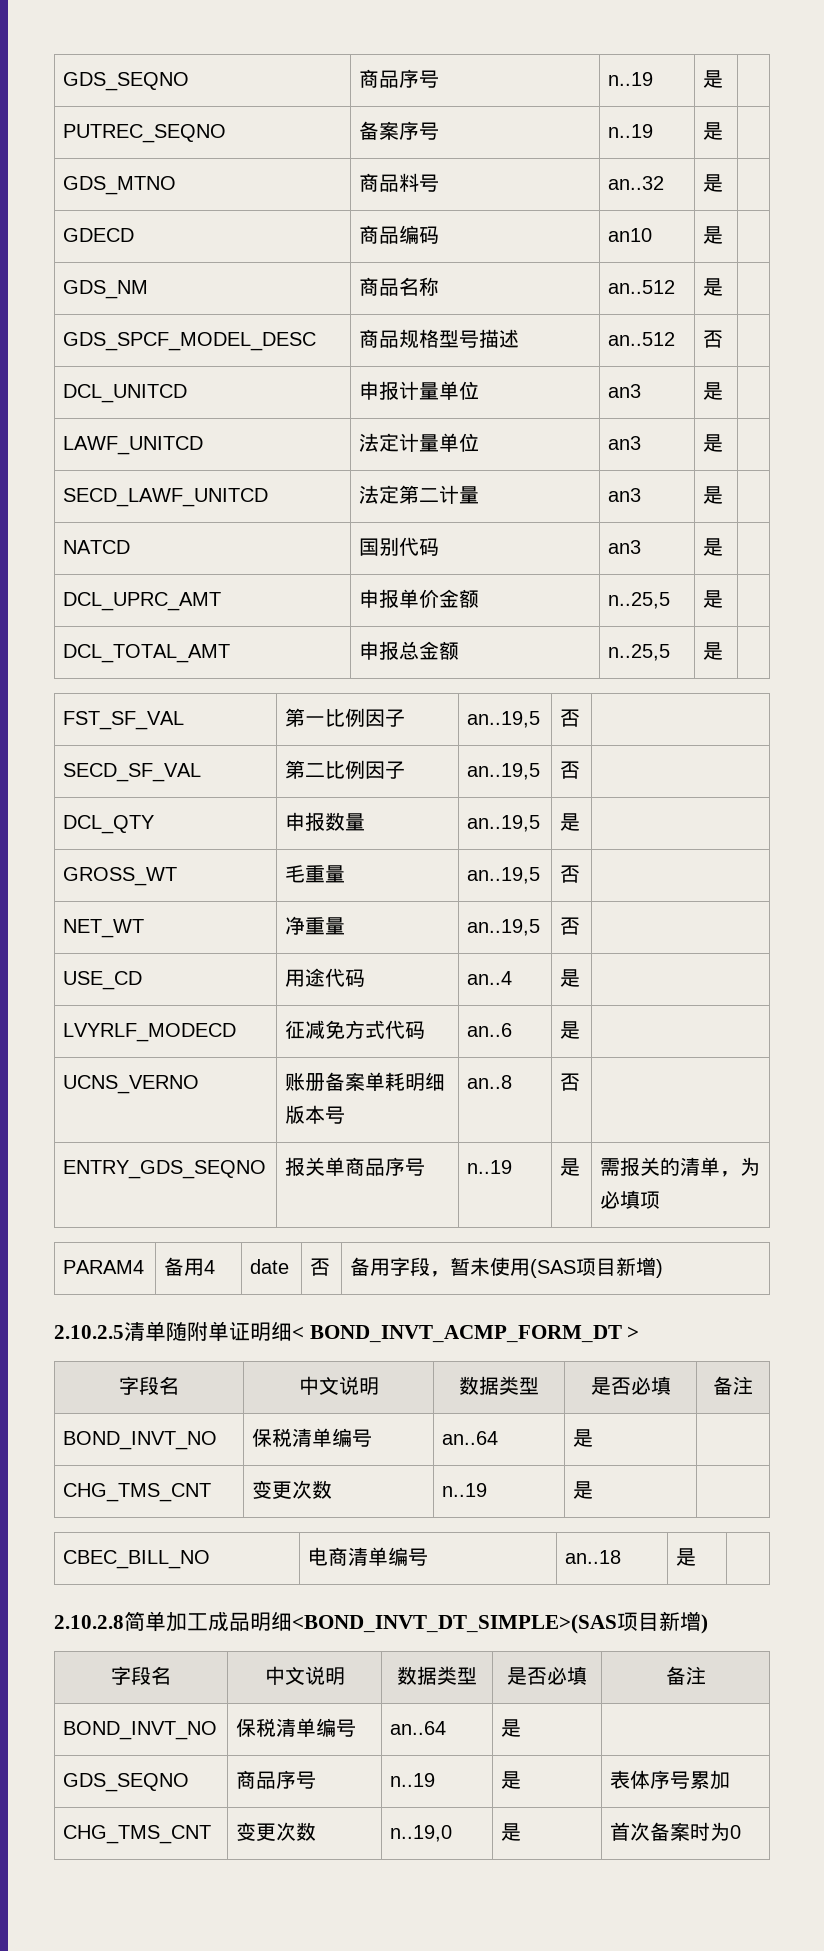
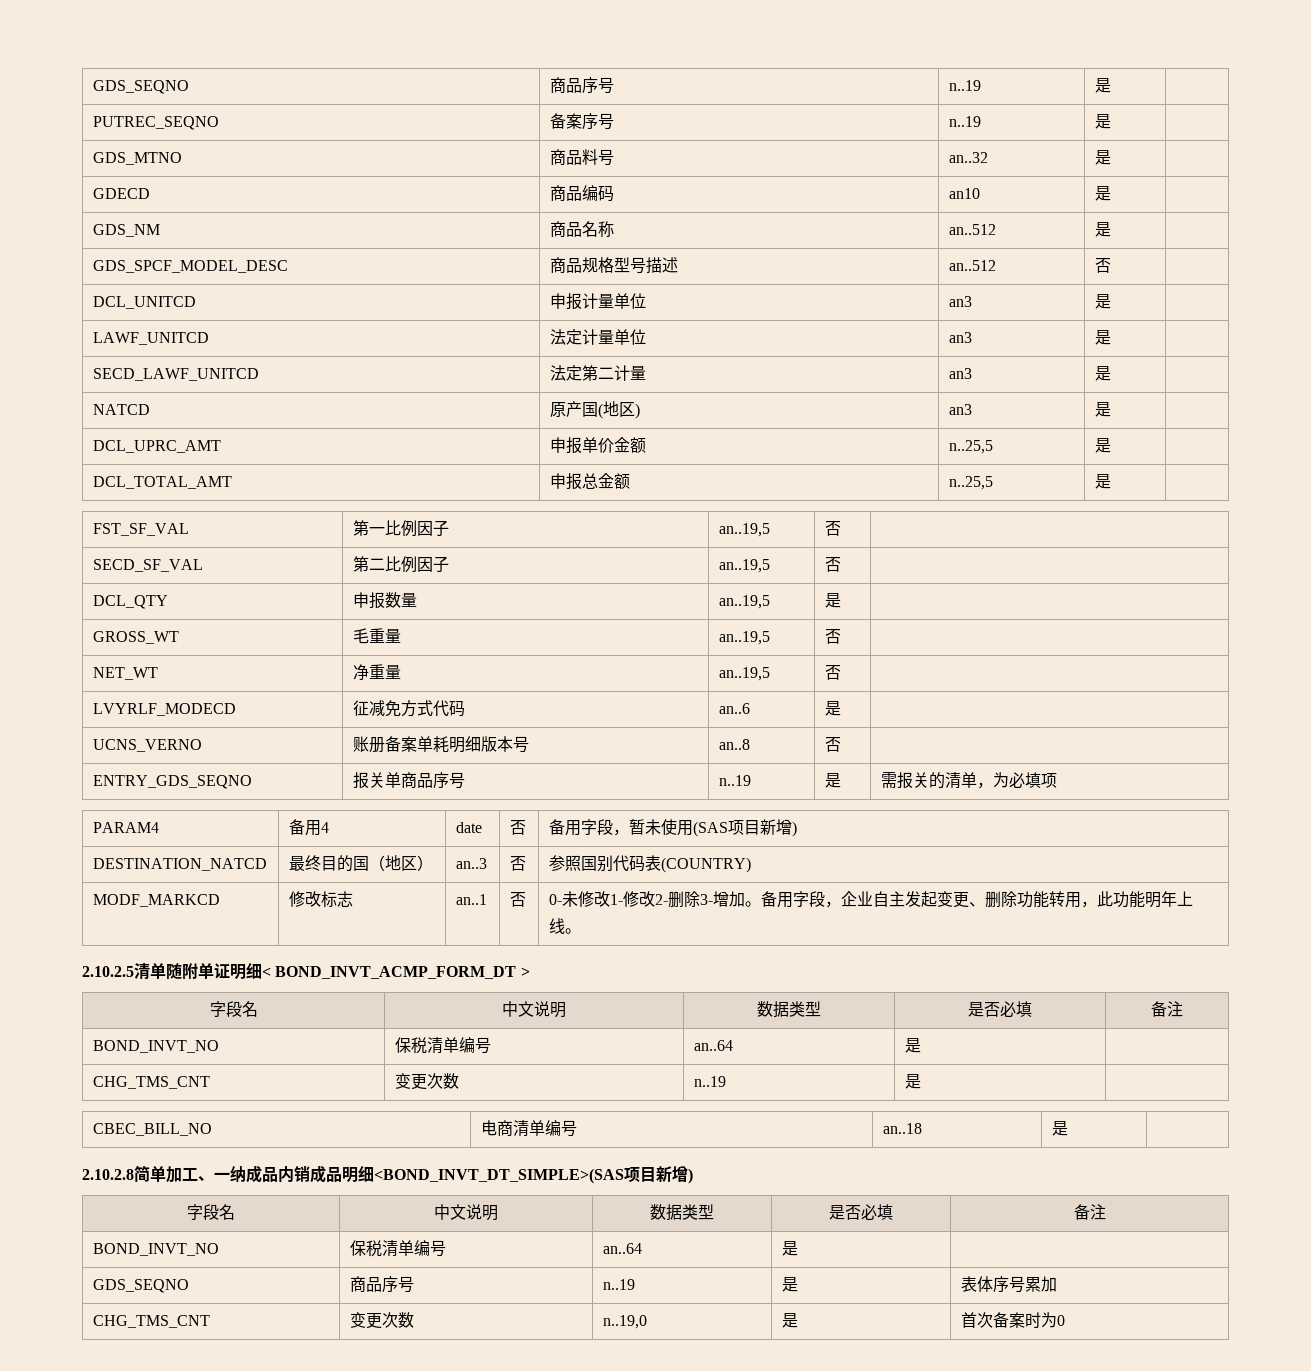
- NATCD | 国别代码 | an3 | 是 |
+ NATCD | 原产国(地区) | an3 | 是 |
- USE_CD | 用途代码 | an..4 | 是 |
+ DESTINATION_NATCD | 最终目的国（地区） | an..3 | 否 | 参照国别代码表(COUNTRY)
+ MODF_MARKCD | 修改标志 | an..1 | 否 | 0-未修改1-修改2-删除3-增加。备用字段，企业自主发起变更、删除功能转用，此功能明年上线。
- 2.10.2.8简单加工成品明细<BOND_INVT_DT_SIMPLE>(SAS项目新增)
+ 2.10.2.8简单加工、一纳成品内销成品明细<BOND_INVT_DT_SIMPLE>(SAS项目新增)

